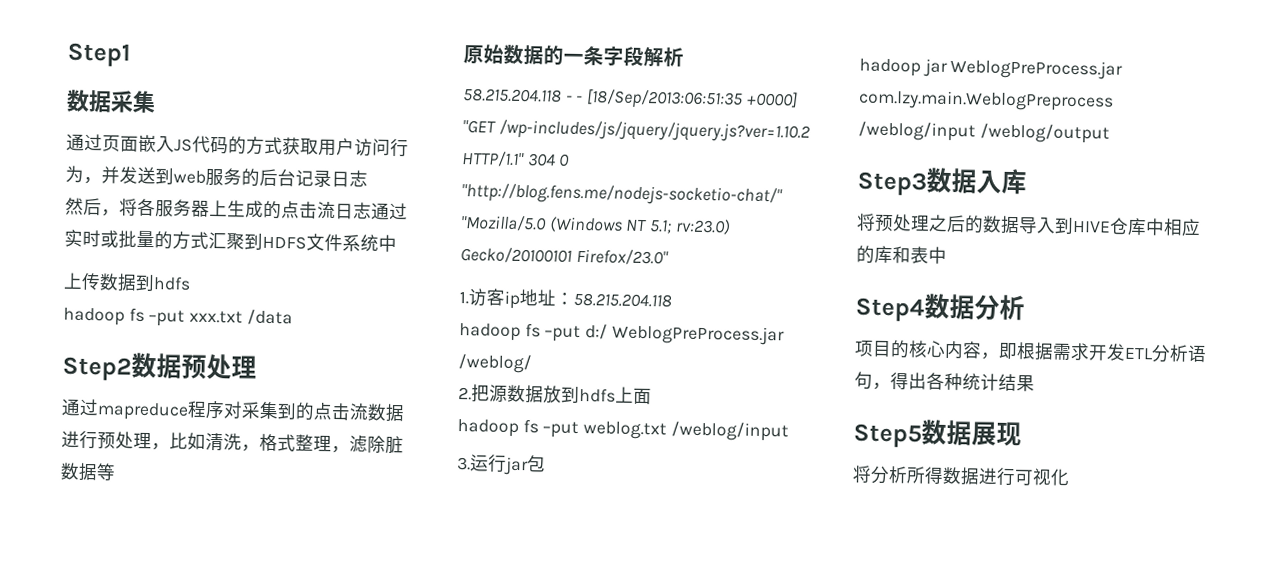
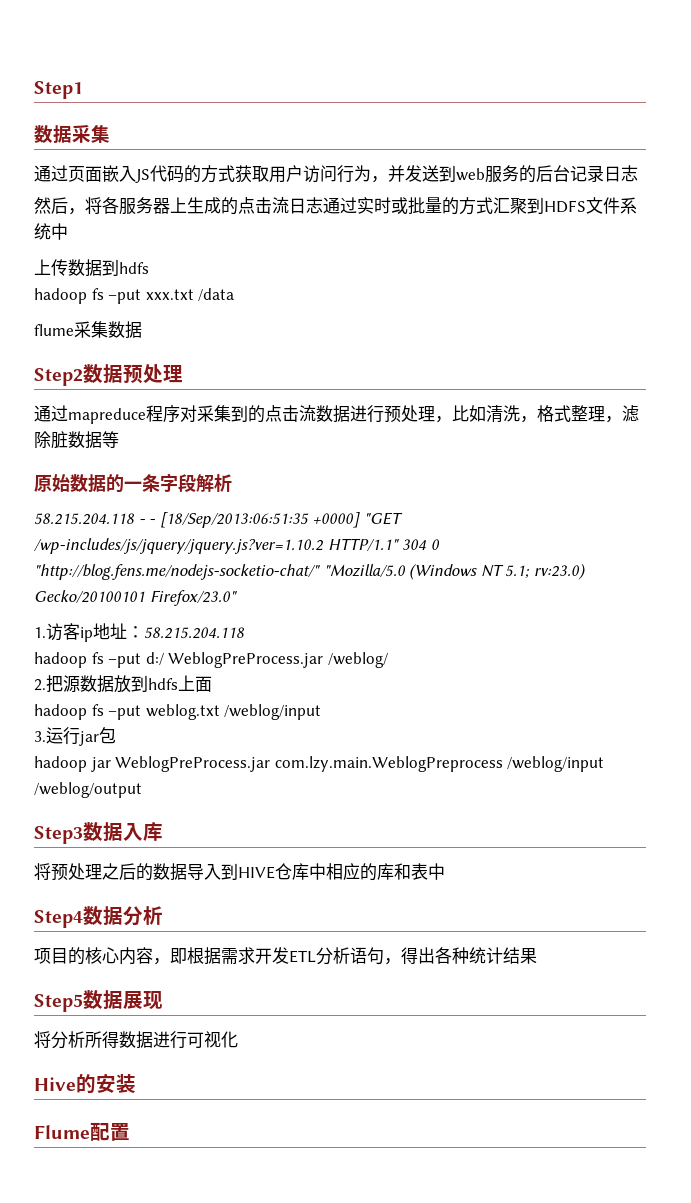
+ flume采集数据
+ Hive的安装
+ Flume配置

